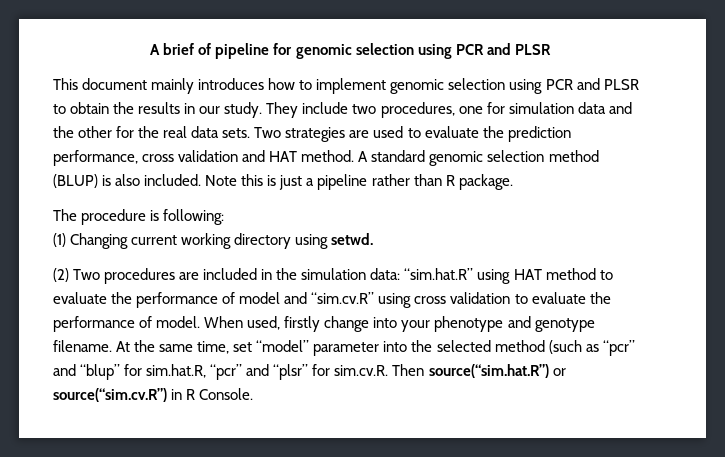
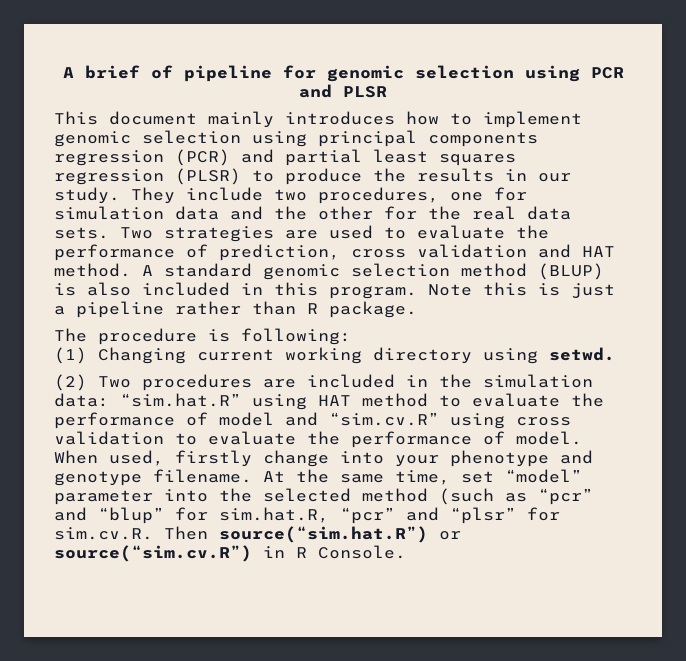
- This document mainly introduces how to implement genomic selection using PCR and PLSR to obtain the results in our study.
+ This document mainly introduces how to implement genomic selection using principal components regression (PCR) and partial least squares regression (PLSR) to produce the results in our study.
- Two strategies are used to evaluate the prediction performance, cross validation and HAT method.
+ Two strategies are used to evaluate the performance of prediction, cross validation and HAT method.
- A standard genomic selection method (BLUP) is also included.
+ A standard genomic selection method (BLUP) is also included in this program.

